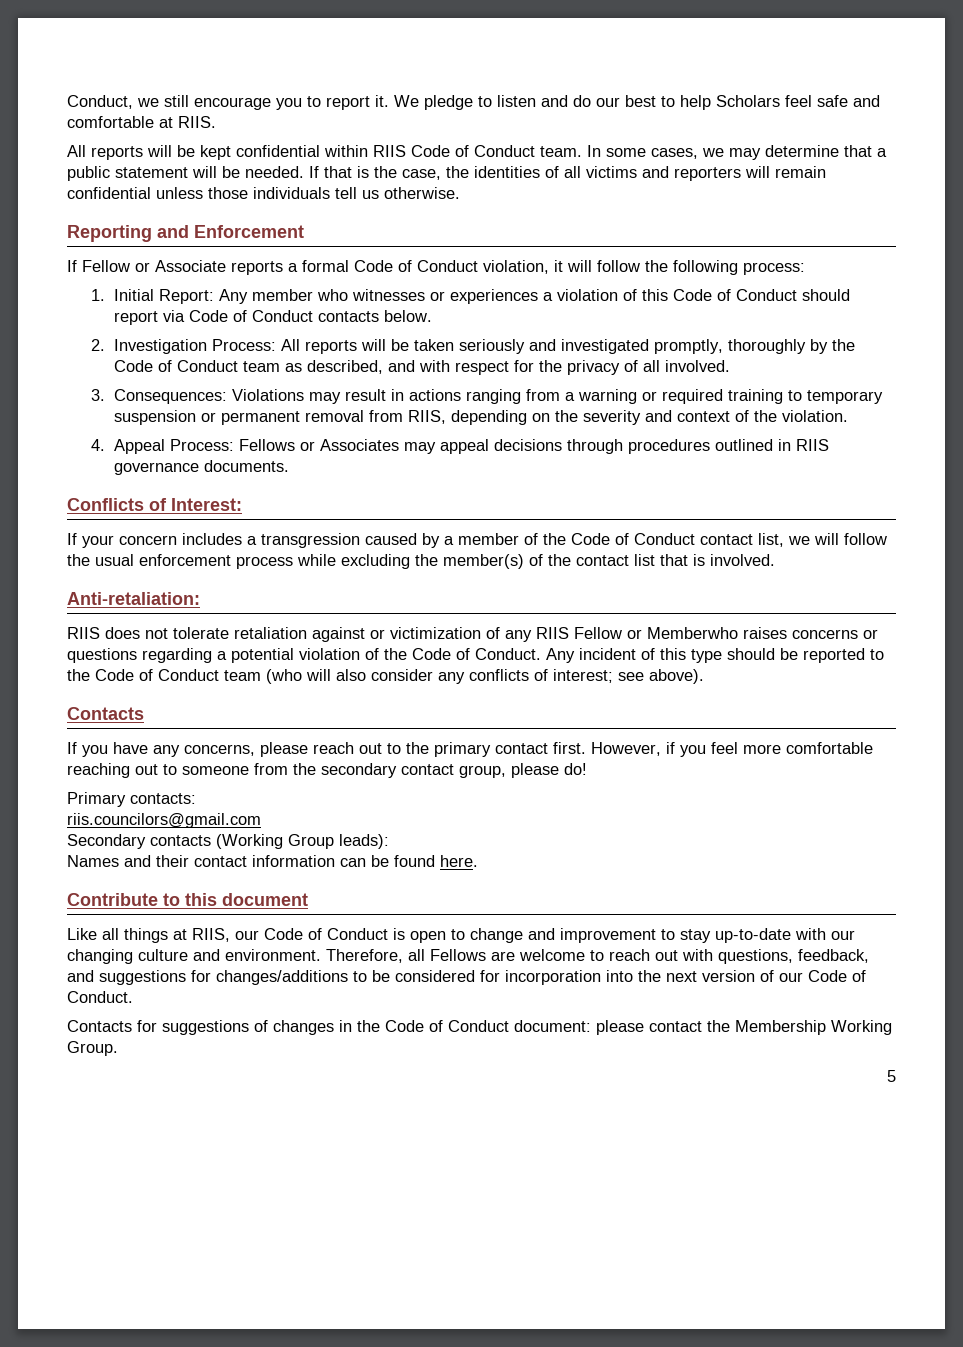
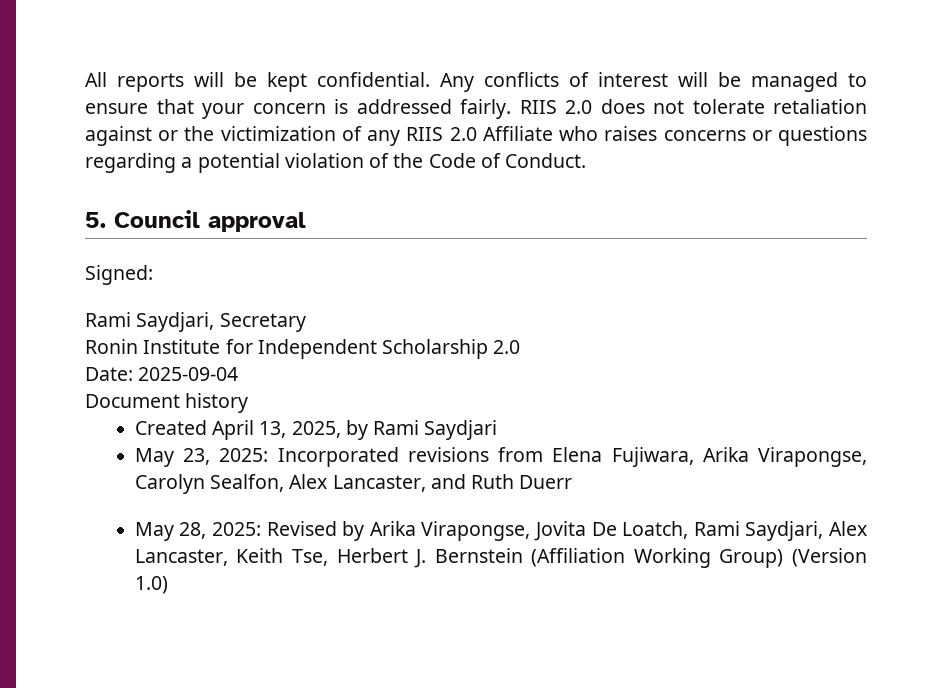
- Conduct, we still encourage you to report it. We pledge to listen and do our best to help Scholars feel safe and comfortable at RIIS.
- All reports will be kept confidential within RIIS Code of Conduct team. In some cases, we may determine that a public statement will be needed. If that is the case, the identities of all victims and reporters will remain confidential unless those individuals tell us otherwise.
- Reporting and Enforcement
- If Fellow or Associate reports a formal Code of Conduct violation, it will follow the following process:
- 1. Initial Report: Any member who witnesses or experiences a violation of this Code of Conduct should report via Code of Conduct contacts below.
- 2. Investigation Process: All reports will be taken seriously and investigated promptly, thoroughly by the Code of Conduct team as described, and with respect for the privacy of all involved.
- 3. Consequences: Violations may result in actions ranging from a warning or required training to temporary suspension or permanent removal from RIIS, depending on the severity and context of the violation.
- 4. Appeal Process: Fellows or Associates may appeal decisions through procedures outlined in RIIS governance documents.
- Conflicts of Interest:
- If your concern includes a transgression caused by a member of the Code of Conduct contact list, we will follow the usual enforcement process while excluding the member(s) of the contact list that is involved.
- Anti-retaliation:
- RIIS does not tolerate retaliation against or victimization of any RIIS Fellow or Memberwho raises concerns or questions regarding a potential violation of the Code of Conduct. Any incident of this type should be reported to the Code of Conduct team (who will also consider any conflicts of interest; see above).
- Contacts
- If you have any concerns, please reach out to the primary contact first. However, if you feel more comfortable reaching out to someone from the secondary contact group, please do!
- Primary contacts:
- riis.councilors@gmail.com
- Secondary contacts (Working Group leads):
- Names and their contact information can be found here.
- Contribute to this document
- Like all things at RIIS, our Code of Conduct is open to change and improvement to stay up-to-date with our changing culture and environment. Therefore, all Fellows are welcome to reach out with questions, feedback, and suggestions for changes/additions to be considered for incorporation into the next version of our Code of Conduct.
- Contacts for suggestions of changes in the Code of Conduct document: please contact the Membership Working Group.
- 5
+ All reports will be kept confidential. Any conflicts of interest will be managed to ensure that your concern is addressed fairly. RIIS 2.0 does not tolerate retaliation against or the victimization of any RIIS 2.0 Affiliate who raises concerns or questions regarding a potential violation of the Code of Conduct.
+ 5. Council approval
+ Signed:
+ Rami Saydjari, Secretary
+ Ronin Institute for Independent Scholarship 2.0
+ Date: 2025-09-04
+ Document history
+ Created April 13, 2025, by Rami Saydjari
+ May 23, 2025: Incorporated revisions from Elena Fujiwara, Arika Virapongse, Carolyn Sealfon, Alex Lancaster, and Ruth Duerr
+ May 28, 2025: Revised by Arika Virapongse, Jovita De Loatch, Rami Saydjari, Alex Lancaster, Keith Tse, Herbert J. Bernstein (Affiliation Working Group) (Version 1.0)

